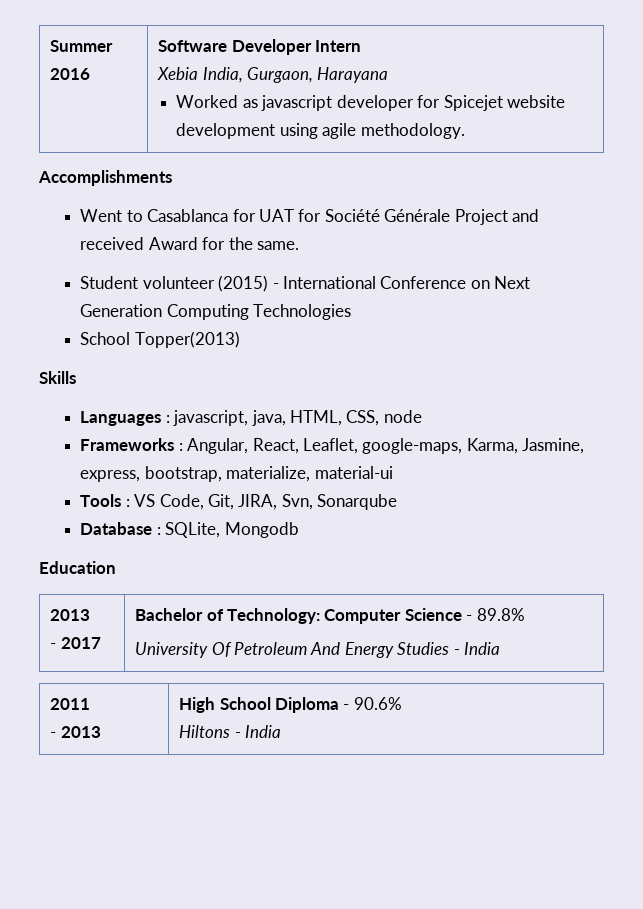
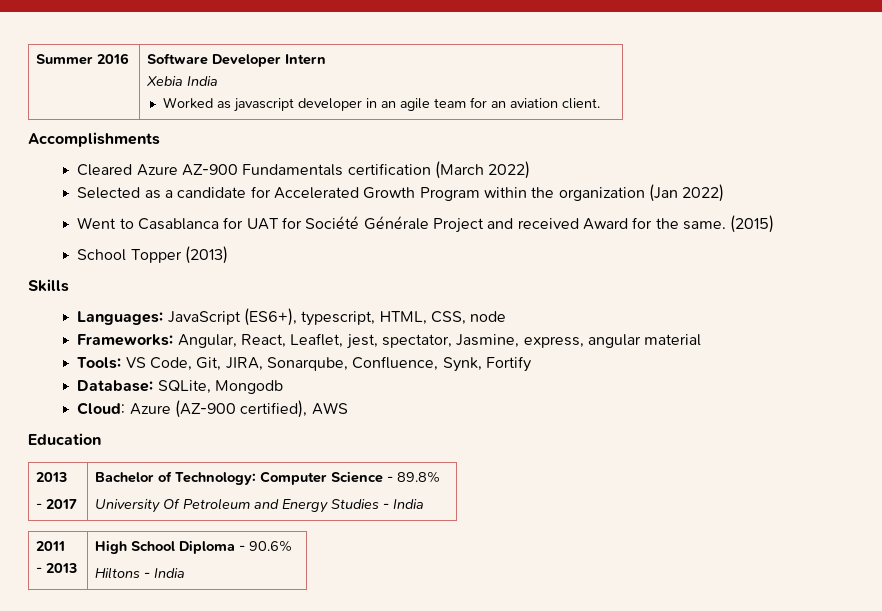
  Summer 2016 | Software Developer Intern
- Xebia India, Gurgaon, Harayana
- Worked as javascript developer for Spicejet website development using agile methodology.
+ Xebia India
+ Worked as javascript developer in an agile team for an aviation client.
  Accomplishments
+ Cleared Azure AZ-900 Fundamentals certification (March 2022)
+ Selected as a candidate for Accelerated Growth Program within the organization (Jan 2022)
- Went to Casablanca for UAT for Société Générale Project and received Award for the same.
- Student volunteer (2015) - International Conference on Next Generation Computing Technologies
- School Topper(2013)
+ Went to Casablanca for UAT for Société Générale Project and received Award for the same. (2015)
+ School Topper (2013)
- Languages : javascript, java, HTML, CSS, node
+ Languages: JavaScript (ES6+), typescript, HTML, CSS, node
- Frameworks : Angular, React, Leaflet, google-maps, Karma, Jasmine, express, bootstrap, materialize, material-ui
- Tools : VS Code, Git, JIRA, Svn, Sonarqube
- Database : SQLite, Mongodb
+ Frameworks: Angular, React, Leaflet, jest, spectator, Jasmine, express, angular material
+ Tools: VS Code, Git, JIRA, Sonarqube, Confluence, Synk, Fortify
+ Database: SQLite, Mongodb
+ Cloud: Azure (AZ-900 certified), AWS
  Education
  2013
  - 2017 | Bachelor of Technology: Computer Science - 89.8%
- University Of Petroleum And Energy Studies - India
+ University Of Petroleum and Energy Studies - India

